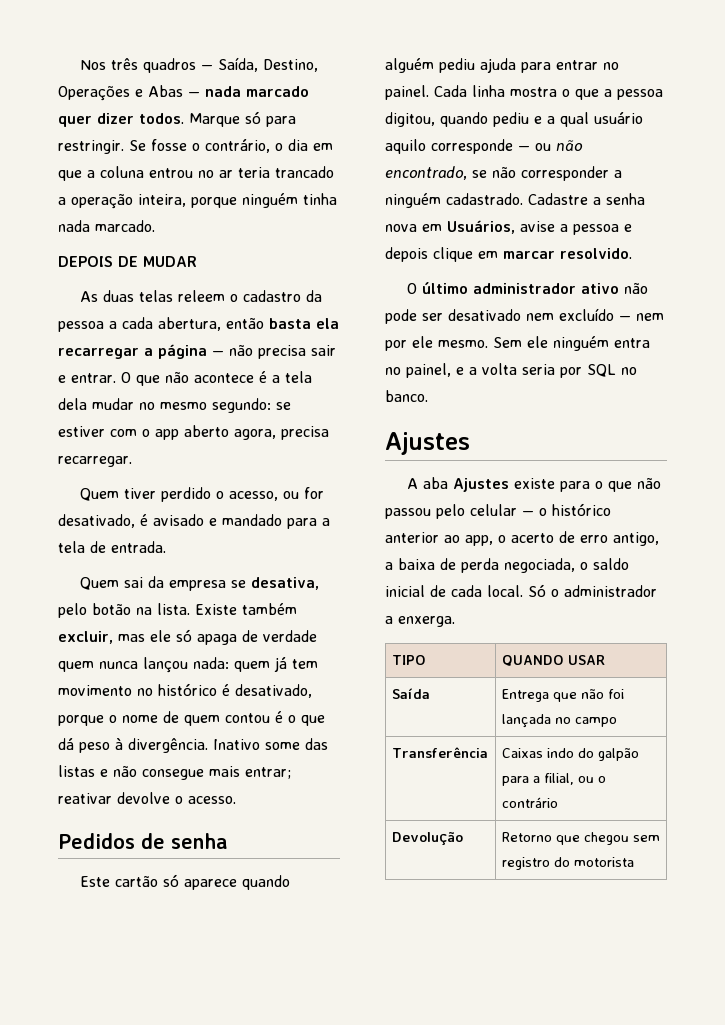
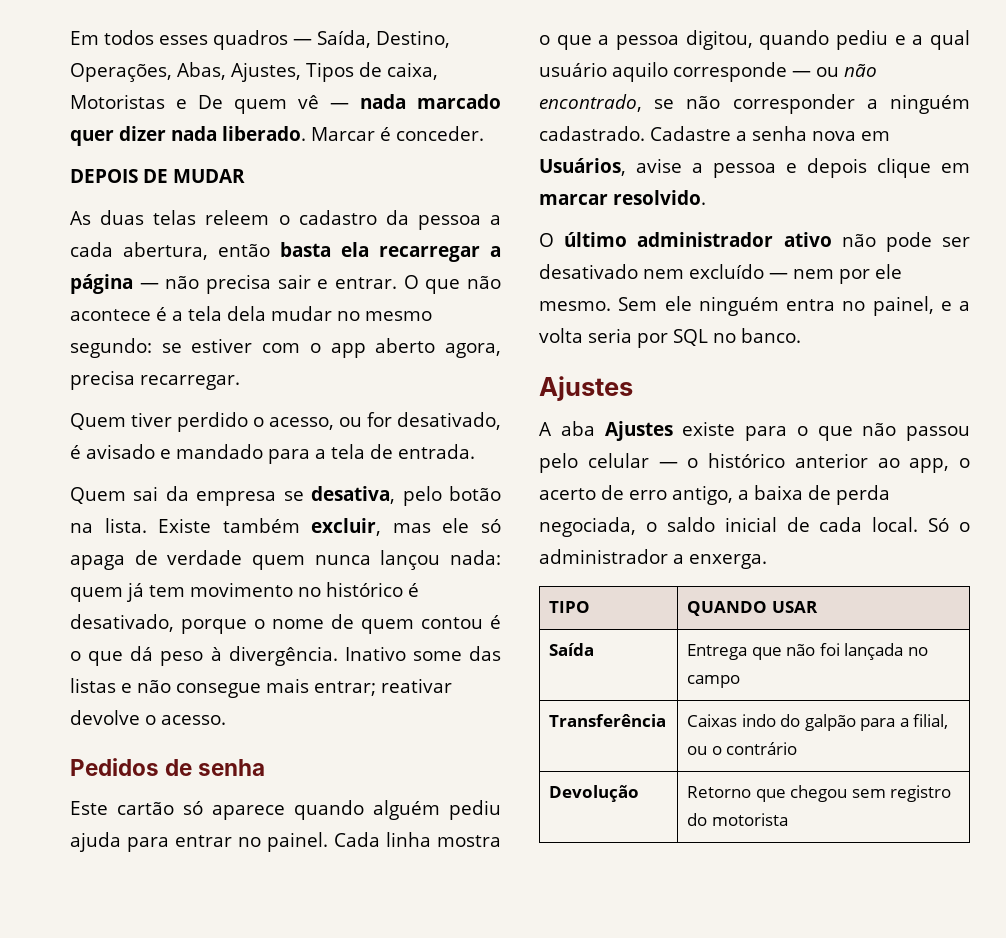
- Nos três quadros — Saída, Destino, Operações e Abas — nada marcado quer dizer todos. Marque só para restringir. Se fosse o contrário, o dia em que a coluna entrou no ar teria trancado a operação inteira, porque ninguém tinha nada marcado.
+ Em todos esses quadros — Saída, Destino, Operações, Abas, Ajustes, Tipos de caixa, Motoristas e De quem vê — nada marcado quer dizer nada liberado. Marcar é conceder.

